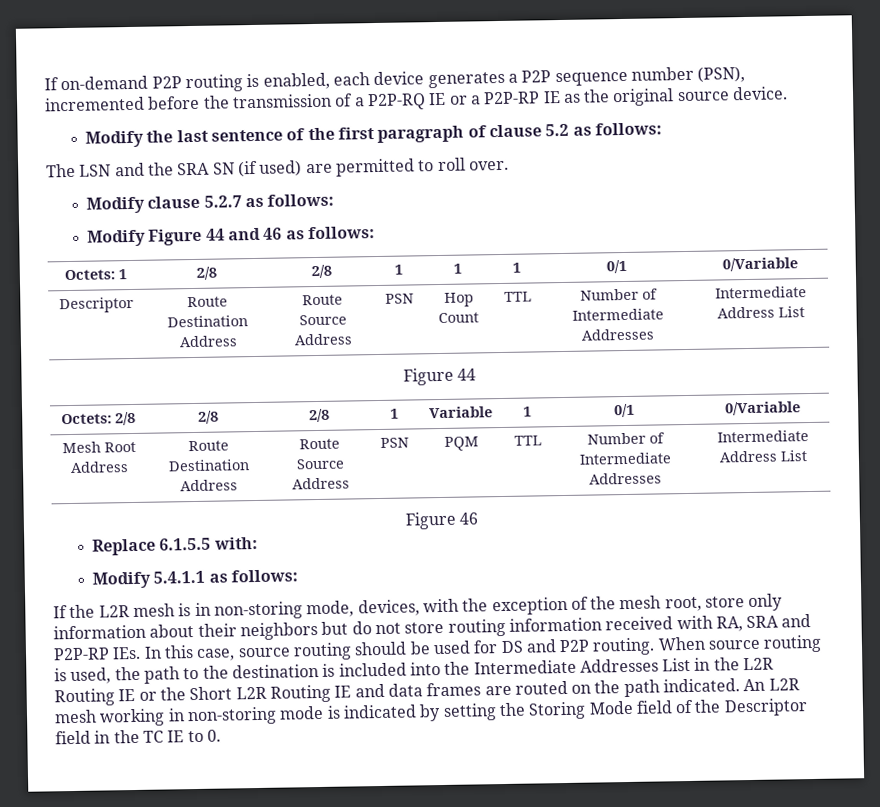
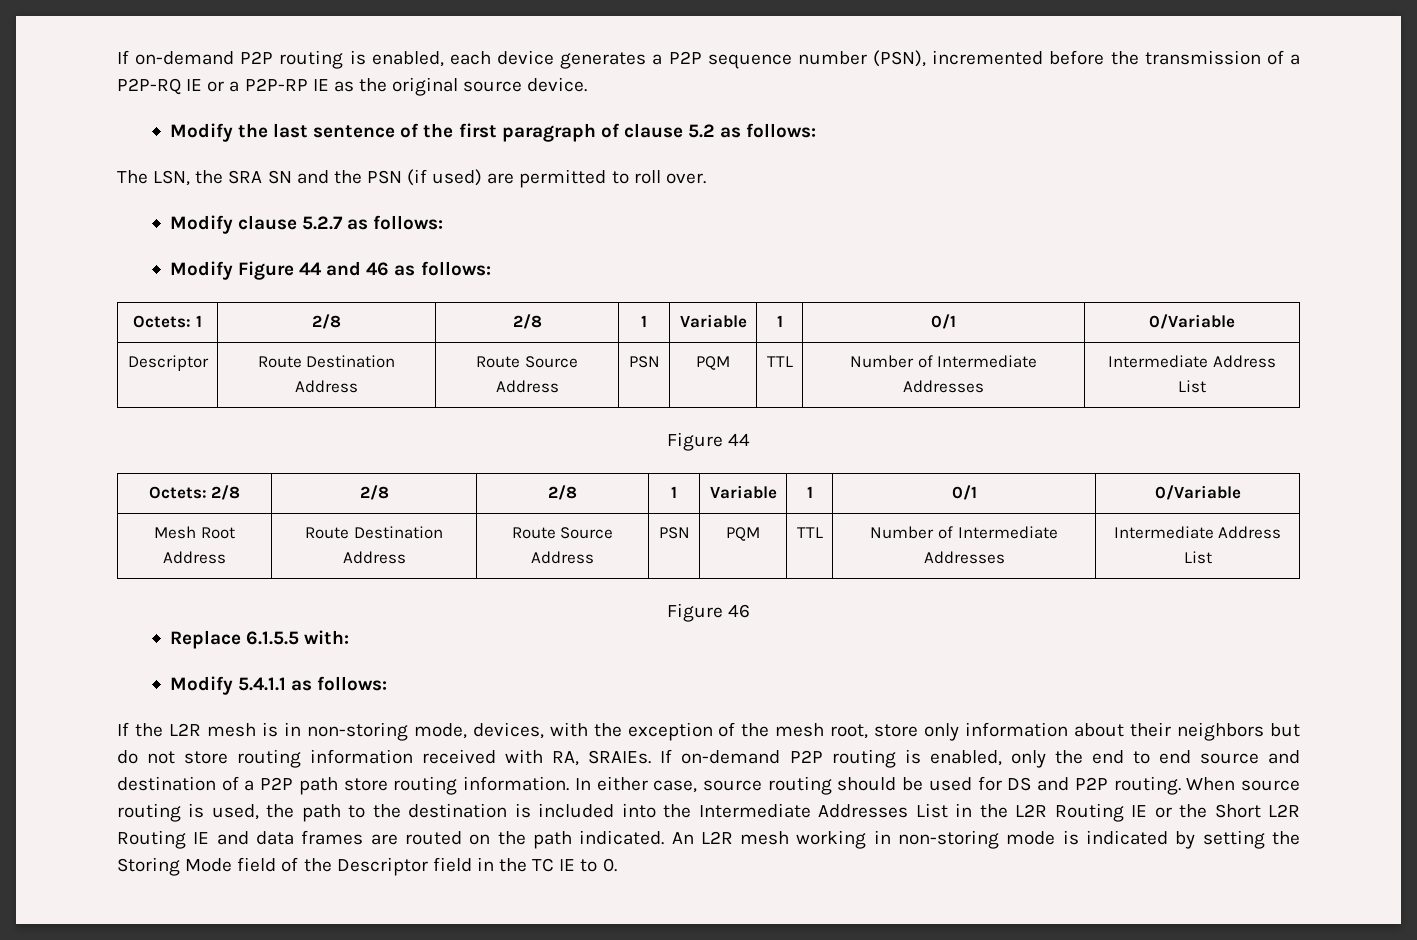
- The LSN and the SRA SN (if used) are permitted to roll over.
+ The LSN, the SRA SN and the PSN (if used) are permitted to roll over.
- Octets: 1 | 2/8 | 2/8 | 1 | 1 | 1 | 0/1 | 0/Variable
+ Octets: 1 | 2/8 | 2/8 | 1 | Variable | 1 | 0/1 | 0/Variable
- Descriptor | Route Destination Address | Route Source Address | PSN | Hop Count | TTL | Number of Intermediate Addresses | Intermediate Address List
+ Descriptor | Route Destination Address | Route Source Address | PSN | PQM | TTL | Number of Intermediate Addresses | Intermediate Address List
- If the L2R mesh is in non-storing mode, devices, with the exception of the mesh root, store only information about their neighbors but do not store routing information received with RA, SRA and P2P-RP IEs. In this case, source routing should be used for DS and P2P routing.
+ If the L2R mesh is in non-storing mode, devices, with the exception of the mesh root, store only information about their neighbors but do not store routing information received with RA, SRAIEs. If on-demand P2P routing is enabled, only the end to end source and destination of a P2P path store routing information. In either case, source routing should be used for DS and P2P routing.

